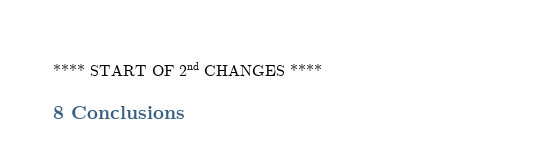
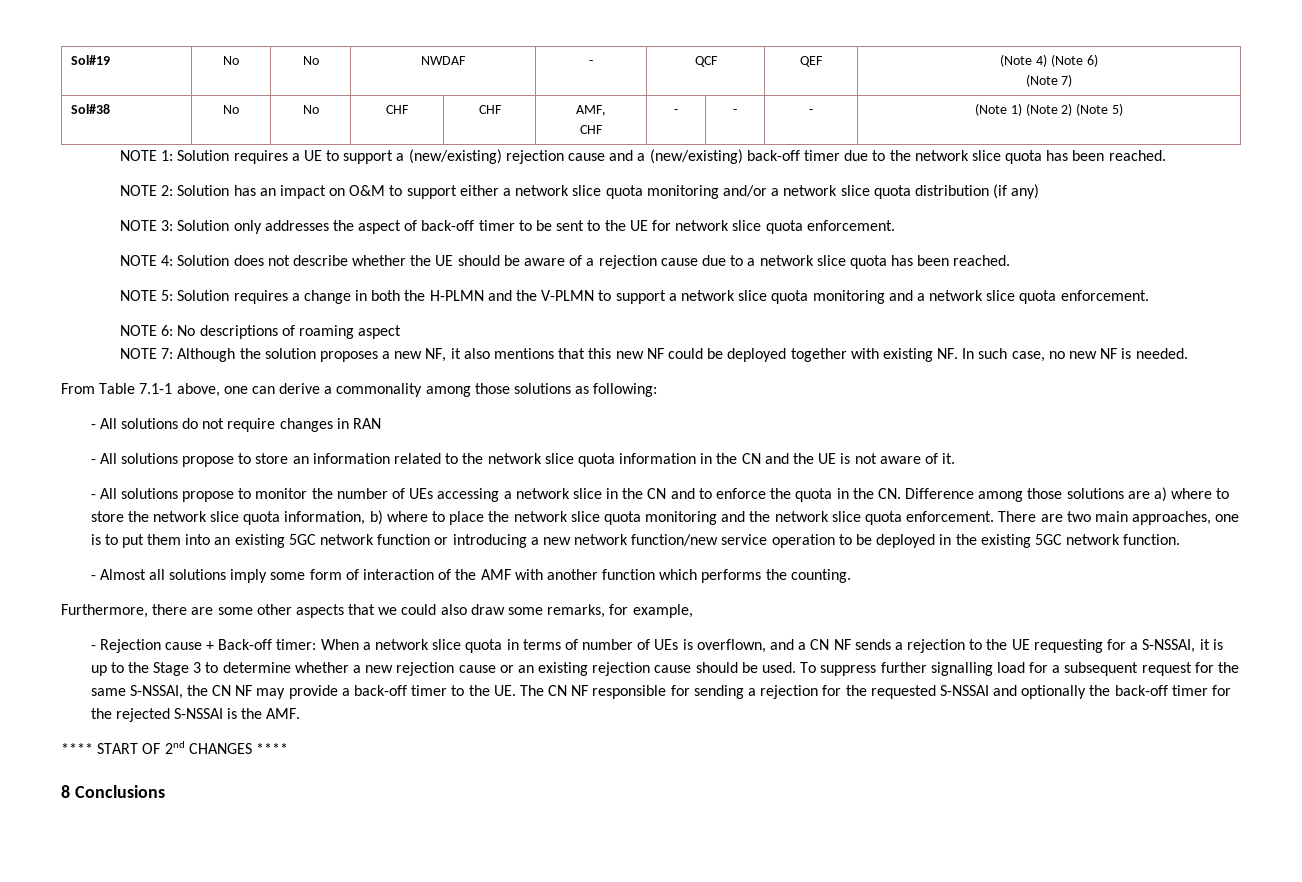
+ Sol#19 | No | No | NWDAF | - | QCF | QEF | (Note 4) (Note 6)
+ (Note 7)
+ Sol#38 | No | No | CHF | CHF | AMF,
+ CHF | - | - | - | (Note 1) (Note 2) (Note 5)
+ NOTE 1: Solution requires a UE to support a (new/existing) rejection cause and a (new/existing) back-off timer due to the network slice quota has been reached.
+ NOTE 2: Solution has an impact on O&M to support either a network slice quota monitoring and/or a network slice quota distribution (if any)
+ NOTE 3: Solution only addresses the aspect of back-off timer to be sent to the UE for network slice quota enforcement.
+ NOTE 4: Solution does not describe whether the UE should be aware of a rejection cause due to a network slice quota has been reached.
+ NOTE 5: Solution requires a change in both the H-PLMN and the V-PLMN to support a network slice quota monitoring and a network slice quota enforcement.
+ NOTE 6: No descriptions of roaming aspect
+ NOTE 7: Although the solution proposes a new NF, it also mentions that this new NF could be deployed together with existing NF. In such case, no new NF is needed.
+ From Table 7.1-1 above, one can derive a commonality among those solutions as following:
+ - All solutions do not require changes in RAN
+ - All solutions propose to store an information related to the network slice quota information in the CN and the UE is not aware of it.
+ - All solutions propose to monitor the number of UEs accessing a network slice in the CN and to enforce the quota in the CN. Difference among those solutions are a) where to store the network slice quota information, b) where to place the network slice quota monitoring and the network slice quota enforcement. There are two main approaches, one is to put them into an existing 5GC network function or introducing a new network function/new service operation to be deployed in the existing 5GC network function.
+ - Almost all solutions imply some form of interaction of the AMF with another function which performs the counting.
+ Furthermore, there are some other aspects that we could also draw some remarks, for example,
+ - Rejection cause + Back-off timer: When a network slice quota in terms of number of UEs is overflown, and a CN NF sends a rejection to the UE requesting for a S-NSSAI, it is up to the Stage 3 to determine whether a new rejection cause or an existing rejection cause should be used. To suppress further signalling load for a subsequent request for the same S-NSSAI, the CN NF may provide a back-off timer to the UE. The CN NF responsible for sending a rejection for the requested S-NSSAI and optionally the back-off timer for the rejected S-NSSAI is the AMF.

